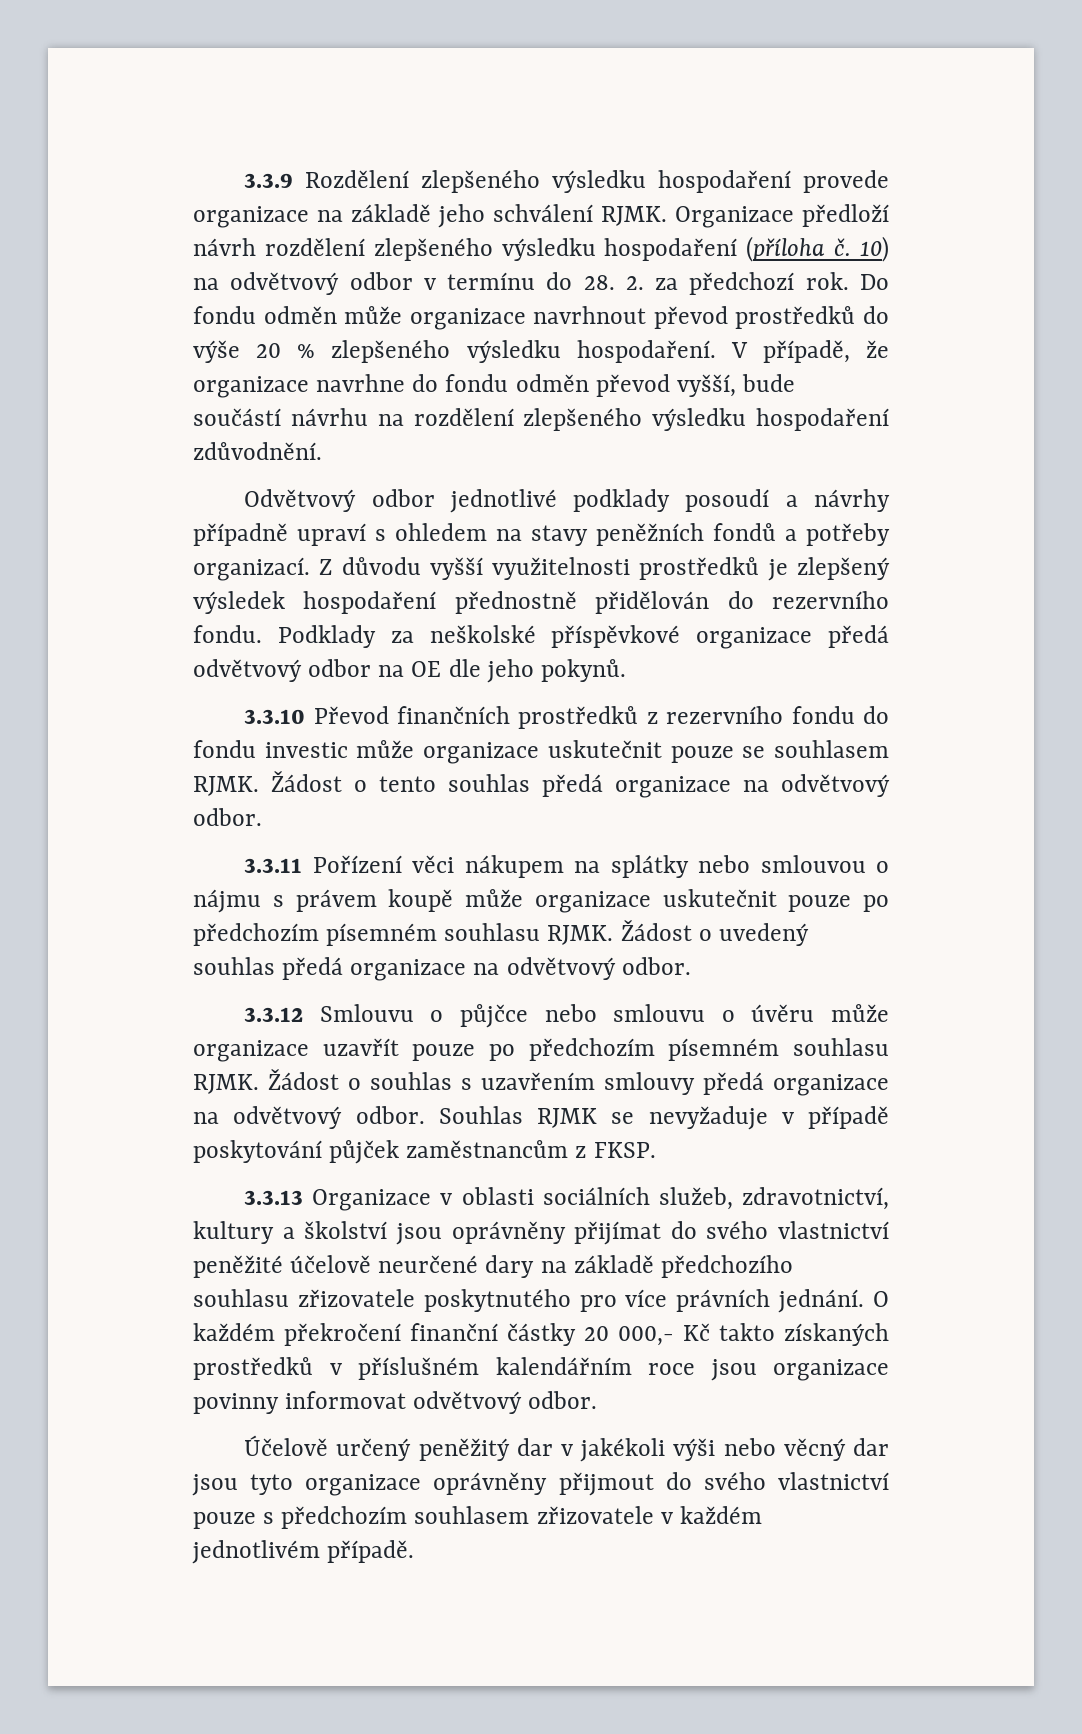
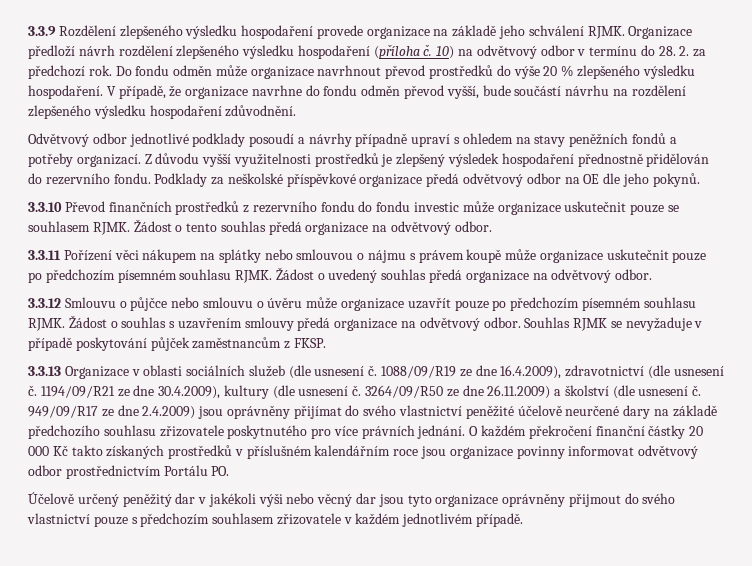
- 3.3.13 Organizace v oblasti sociálních služeb, zdravotnictví, kultury a školství jsou oprávněny přijímat do svého vlastnictví peněžité účelově neurčené dary na základě předchozího souhlasu zřizovatele poskytnutého pro více právních jednání.
+ 3.3.13 Organizace v oblasti sociálních služeb (dle usnesení č. 1088/09/R19 ze dne 16.4.2009), zdravotnictví (dle usnesení č. 1194/09/R21 ze dne 30.4.2009), kultury (dle usnesení č. 3264/09/R50 ze dne 26.11.2009) a školství (dle usnesení č. 949/09/R17 ze dne 2.4.2009) jsou oprávněny přijímat do svého vlastnictví peněžité účelově neurčené dary na základě předchozího souhlasu zřizovatele poskytnutého pro více právních jednání.
- O každém překročení finanční částky 20 000,- Kč takto získaných prostředků v příslušném kalendářním roce jsou organizace povinny informovat odvětvový odbor.
+ O každém překročení finanční částky 20 000 Kč takto získaných prostředků v příslušném kalendářním roce jsou organizace povinny informovat odvětvový odbor prostřednictvím Portálu PO.

